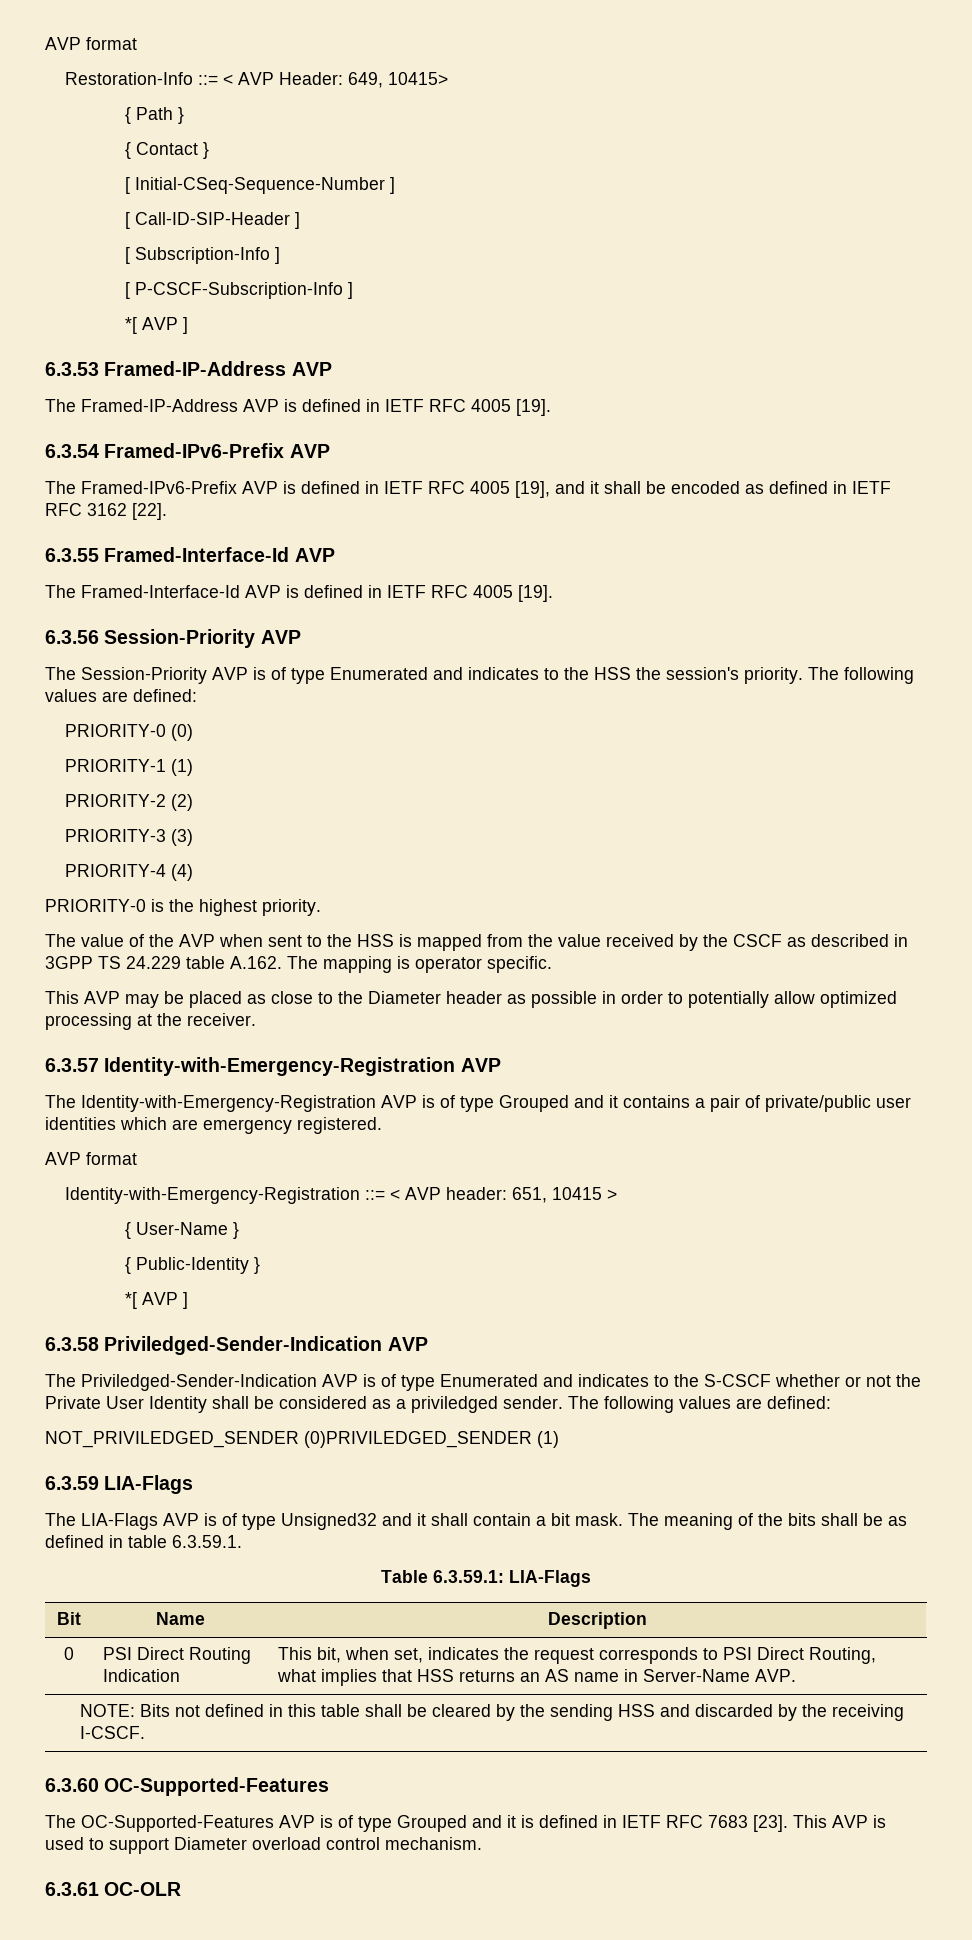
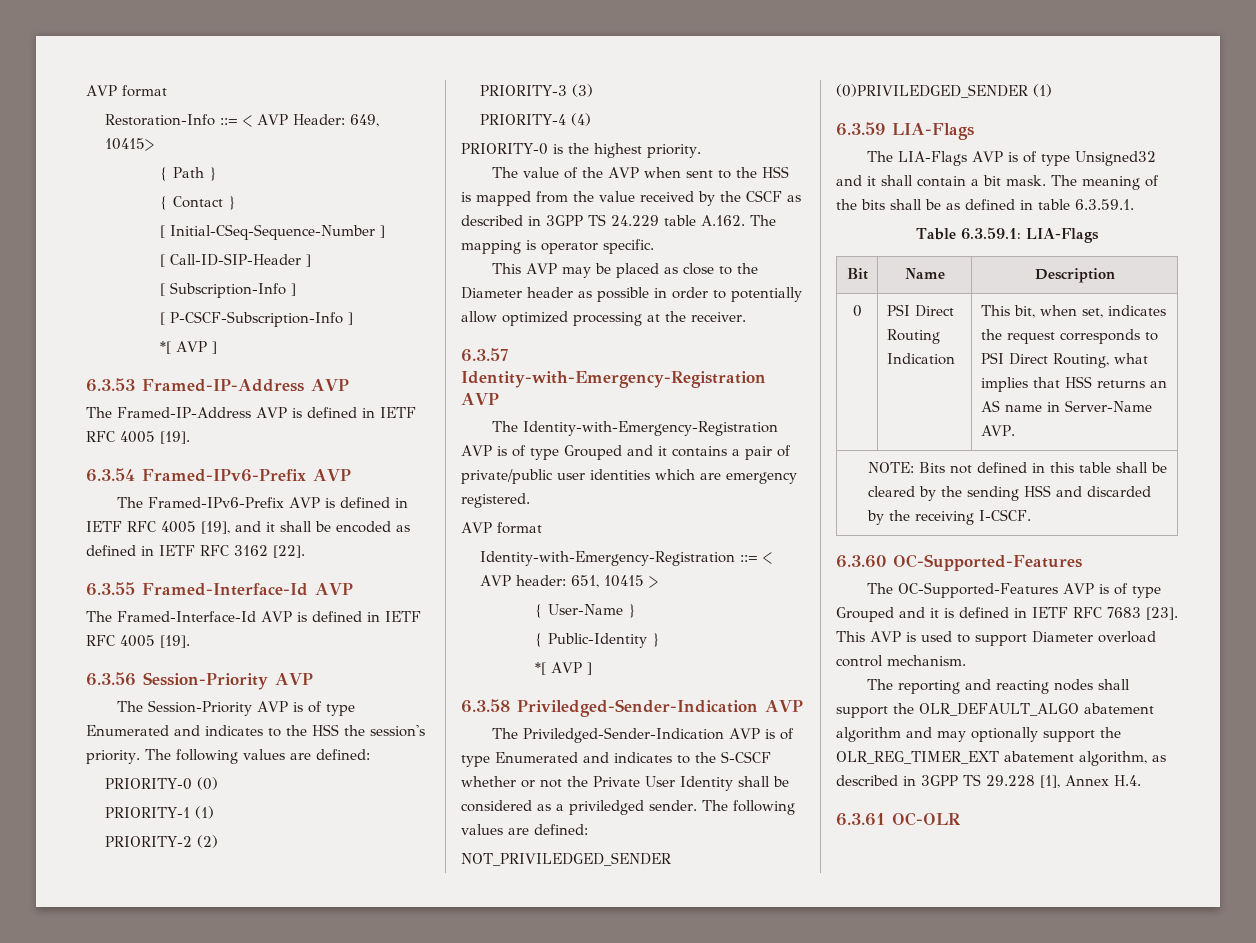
+ The reporting and reacting nodes shall support the OLR_DEFAULT_ALGO abatement algorithm and may optionally support the OLR_REG_TIMER_EXT abatement algorithm, as described in 3GPP TS 29.228 [1], Annex H.4.

